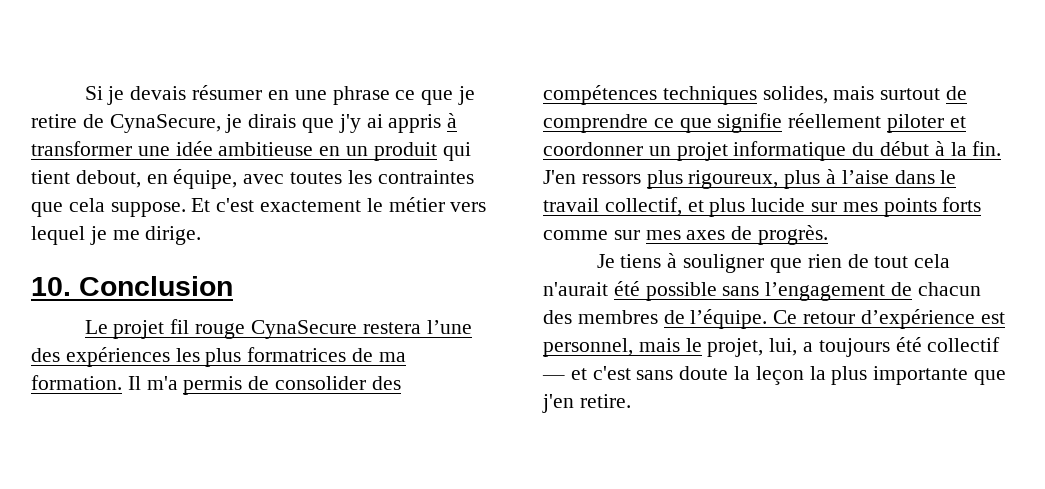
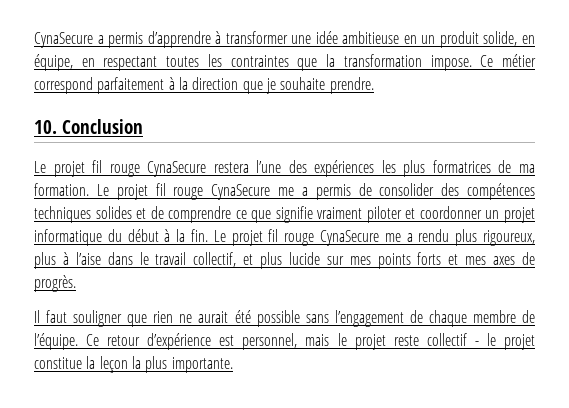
- Si je devais résumer en une phrase ce que je retire de CynaSecure, je dirais que j'y ai appris à transformer une idée ambitieuse en un produit qui tient debout, en équipe, avec toutes les contraintes que cela suppose. Et c'est exactement le métier vers lequel je me dirige.
+ CynaSecure a permis d’apprendre à transformer une idée ambitieuse en un produit solide, en équipe, en respectant toutes les contraintes que la transformation impose. Ce métier correspond parfaitement à la direction que je souhaite prendre.
- Il m'a permis de consolider des compétences techniques solides, mais surtout de comprendre ce que signifie réellement piloter et coordonner un projet informatique du début à la fin.
+ Le projet fil rouge CynaSecure me a permis de consolider des compétences techniques solides et de comprendre ce que signifie vraiment piloter et coordonner un projet informatique du début à la fin.
- J'en ressors plus rigoureux, plus à l’aise dans le travail collectif, et plus lucide sur mes points forts comme sur mes axes de progrès.
+ Le projet fil rouge CynaSecure me a rendu plus rigoureux, plus à l’aise dans le travail collectif, et plus lucide sur mes points forts et mes axes de progrès.
- Je tiens à souligner que rien de tout cela n'aurait été possible sans l’engagement de chacun des membres de l’équipe.
+ Il faut souligner que rien ne aurait été possible sans l’engagement de chaque membre de l’équipe.
- Ce retour d’expérience est personnel, mais le projet, lui, a toujours été collectif — et c'est sans doute la leçon la plus importante que j'en retire.
+ Ce retour d’expérience est personnel, mais le projet reste collectif - le projet constitue la leçon la plus importante.

